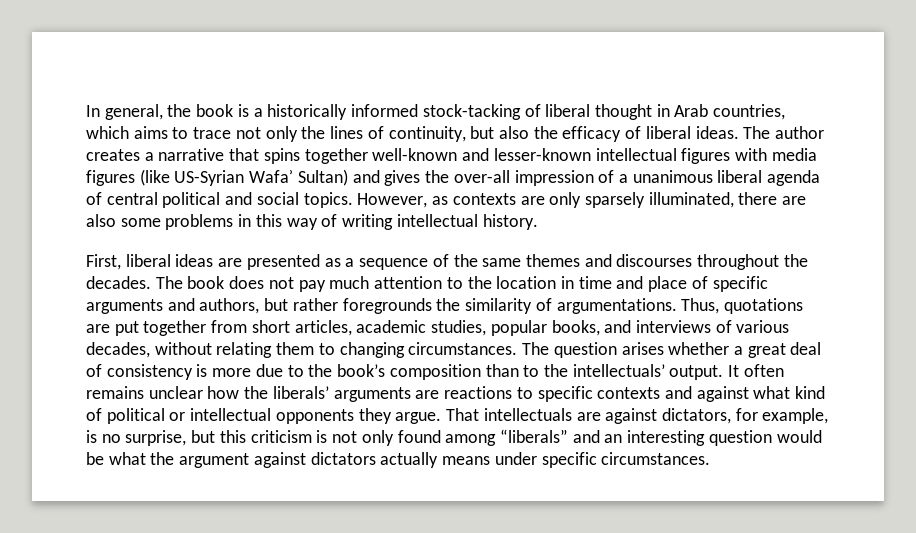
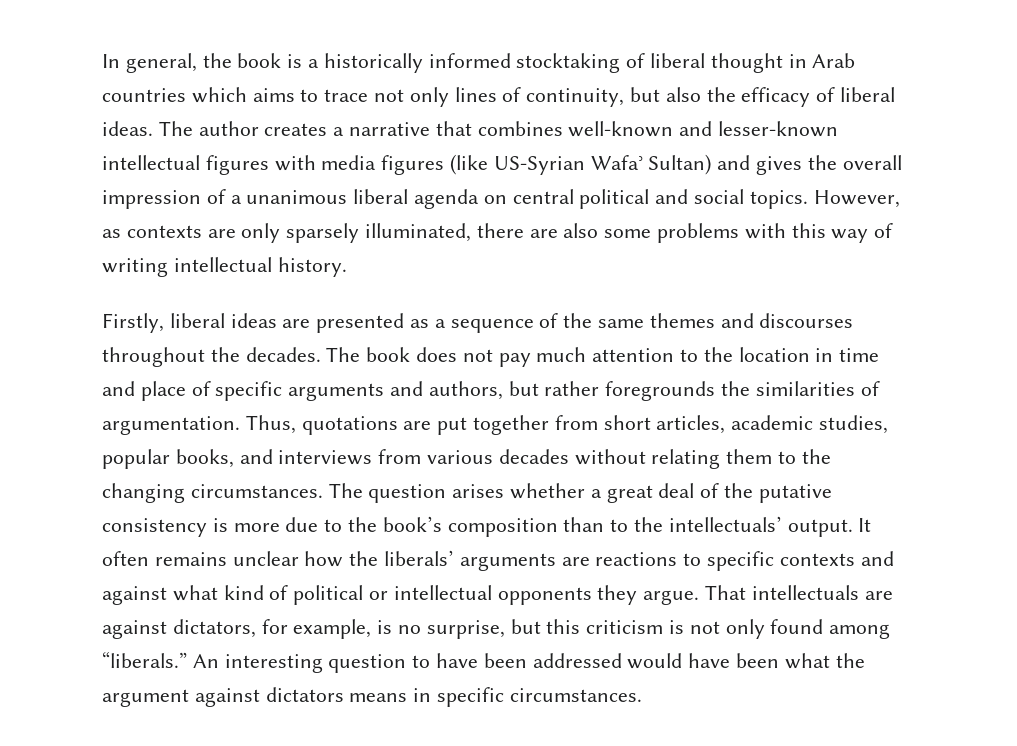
- In general, the book is a historically informed stock-tacking of liberal thought in Arab countries, which aims to trace not only the lines of continuity, but also the efficacy of liberal ideas.
+ In general, the book is a historically informed stocktaking of liberal thought in Arab countries which aims to trace not only lines of continuity, but also the efficacy of liberal ideas.
- The author creates a narrative that spins together well-known and lesser-known intellectual figures with media figures (like US-Syrian Wafaʾ Sultan) and gives the over-all impression of a unanimous liberal agenda of central political and social topics.
+ The author creates a narrative that combines well-known and lesser-known intellectual figures with media figures (like US-Syrian Wafaʾ Sultan) and gives the overall impression of a unanimous liberal agenda on central political and social topics.
- However, as contexts are only sparsely illuminated, there are also some problems in this way of writing intellectual history.
+ However, as contexts are only sparsely illuminated, there are also some problems with this way of writing intellectual history.
- First, liberal ideas are presented as a sequence of the same themes and discourses throughout the decades.
+ Firstly, liberal ideas are presented as a sequence of the same themes and discourses throughout the decades.
- The book does not pay much attention to the location in time and place of specific arguments and authors, but rather foregrounds the similarity of argumentations.
+ The book does not pay much attention to the location in time and place of specific arguments and authors, but rather foregrounds the similarities of argumentation.
- Thus, quotations are put together from short articles, academic studies, popular books, and interviews of various decades, without relating them to changing circumstances.
+ Thus, quotations are put together from short articles, academic studies, popular books, and interviews from various decades without relating them to the changing circumstances.
- The question arises whether a great deal of consistency is more due to the book’s composition than to the intellectuals’ output.
+ The question arises whether a great deal of the putative consistency is more due to the book’s composition than to the intellectuals’ output.
- That intellectuals are against dictators, for example, is no surprise, but this criticism is not only found among “liberals” and an interesting question would be what the argument against dictators actually means under specific circumstances.
+ That intellectuals are against dictators, for example, is no surprise, but this criticism is not only found among “liberals.” An interesting question to have been addressed would have been what the argument against dictators means in specific circumstances.

